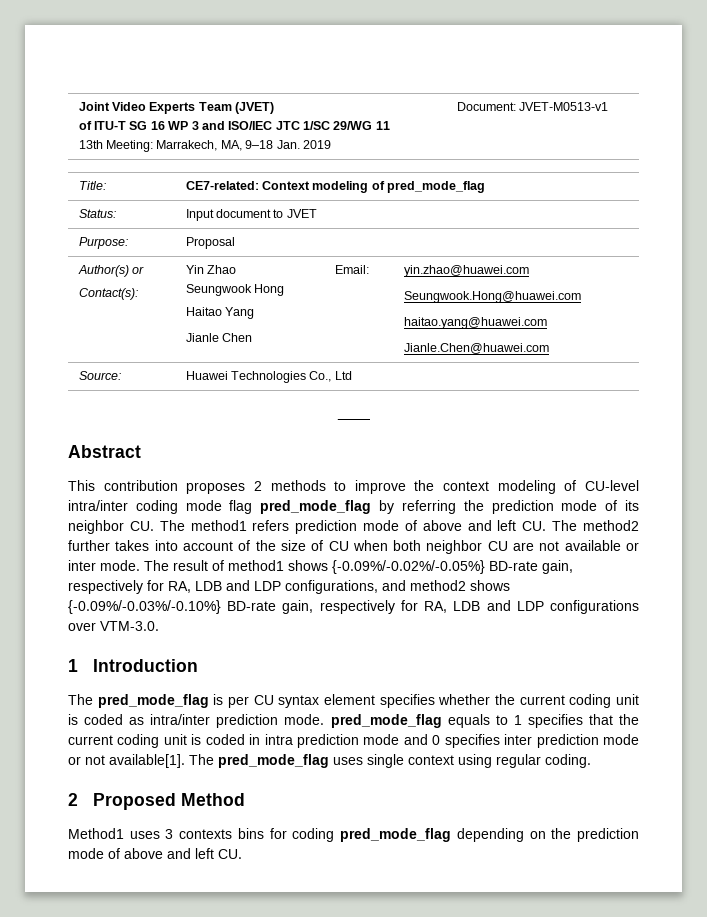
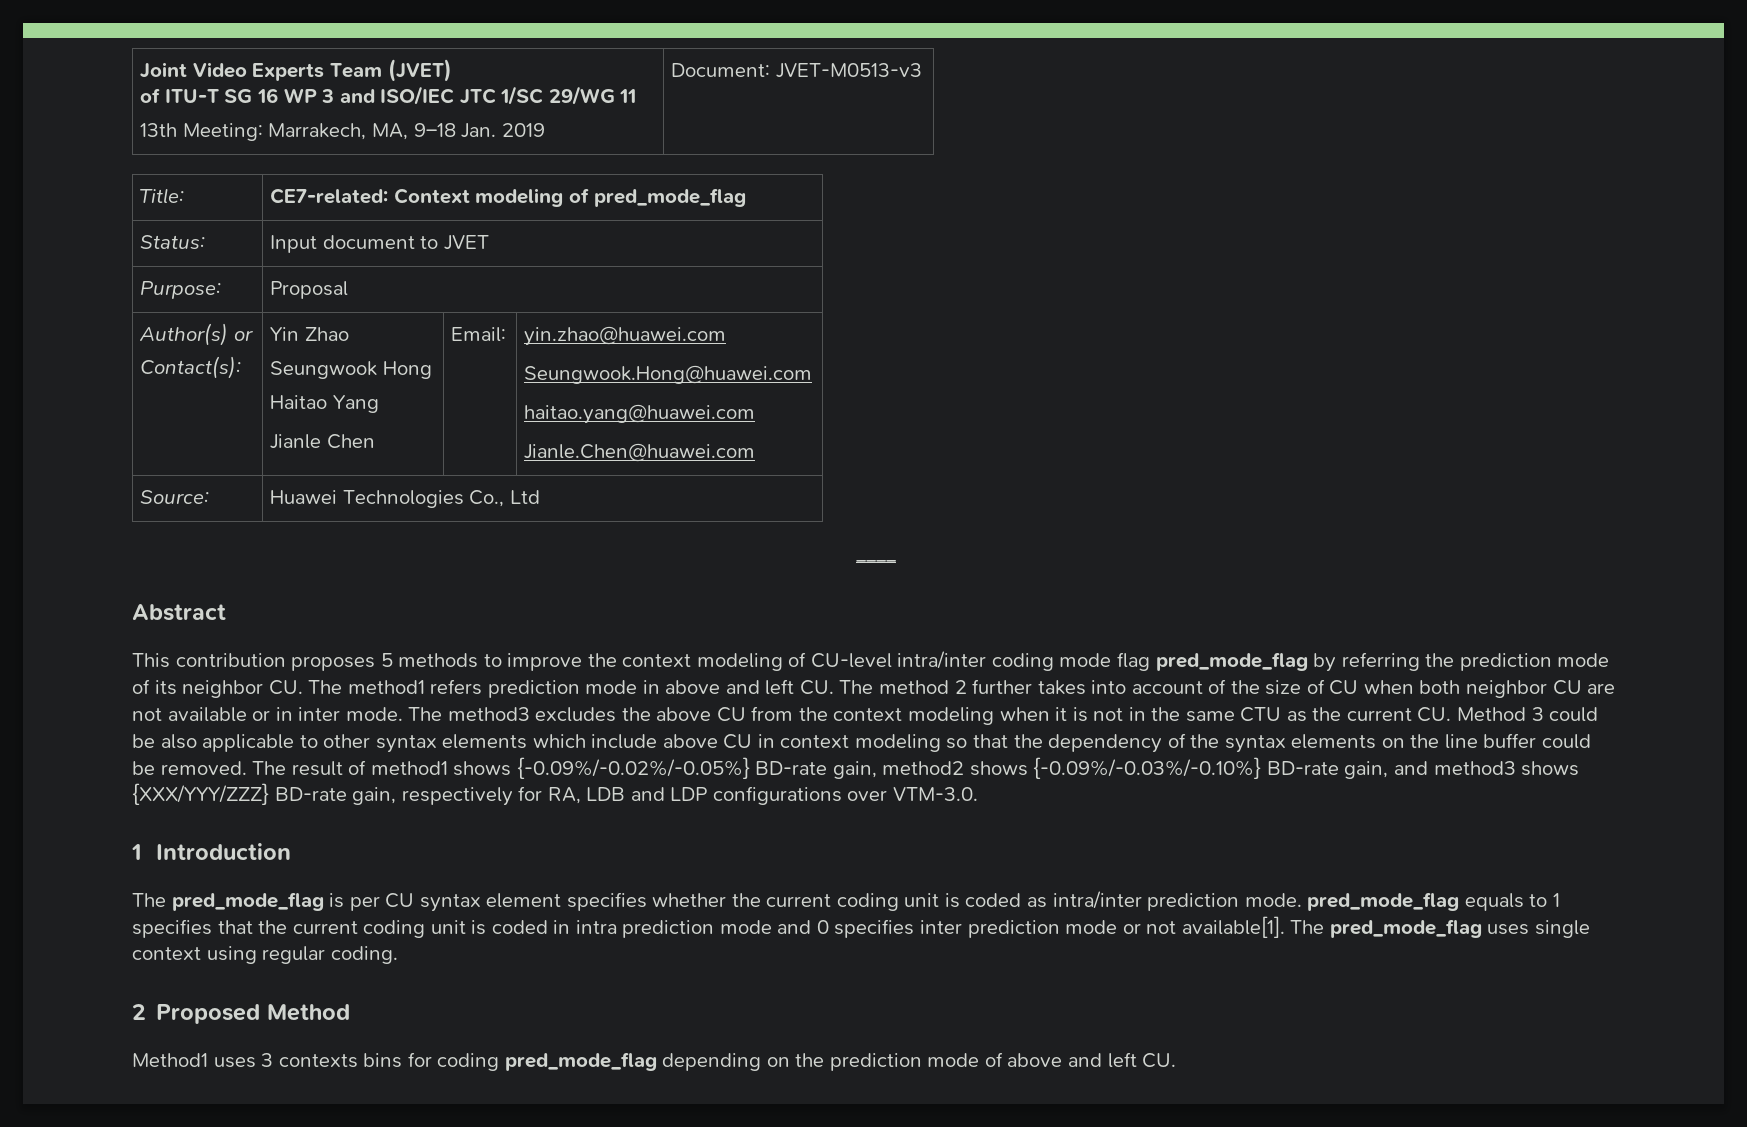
  Joint Video Experts Team (JVET)
  of ITU-T SG 16 WP 3 and ISO/IEC JTC 1/SC 29/WG 11
- 13th Meeting: Marrakech, MA, 9–18 Jan. 2019 | Document: JVET-M0513-v1
+ 13th Meeting: Marrakech, MA, 9–18 Jan. 2019 | Document: JVET-M0513-v3
- This contribution proposes 2 methods to improve the context modeling of CU-level intra/inter coding mode flag pred_mode_flag by referring the prediction mode of its neighbor CU. The method1 refers prediction mode of above and left CU. The method2 further takes into account of the size of CU when both neighbor CU are not available or inter mode.
+ This contribution proposes 5 methods to improve the context modeling of CU-level intra/inter coding mode flag pred_mode_flag by referring the prediction mode of its neighbor CU. The method1 refers prediction mode in above and left CU. The method 2 further takes into account of the size of CU when both neighbor CU are not available or in inter mode.
- The result of method1 shows {-0.09%/-0.02%/-0.05%} BD-rate gain, respectively for RA, LDB and LDP configurations, and method2 shows {-0.09%/-0.03%/-0.10%} BD-rate gain, respectively for RA, LDB and LDP configurations over VTM-3.0.
+ The method3 excludes the above CU from the context modeling when it is not in the same CTU as the current CU. Method 3 could be also applicable to other syntax elements which include above CU in context modeling so that the dependency of the syntax elements on the line buffer could be removed. The result of method1 shows {-0.09%/-0.02%/-0.05%} BD-rate gain, method2 shows {-0.09%/-0.03%/-0.10%} BD-rate gain, and method3 shows {XXX/YYY/ZZZ} BD-rate gain, respectively for RA, LDB and LDP configurations over VTM-3.0.

